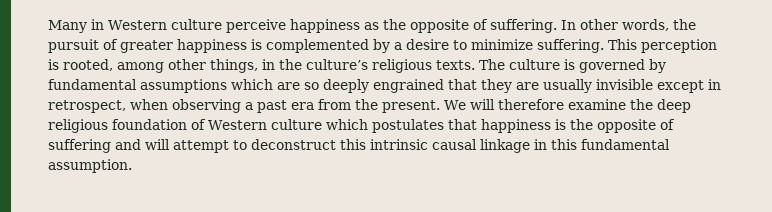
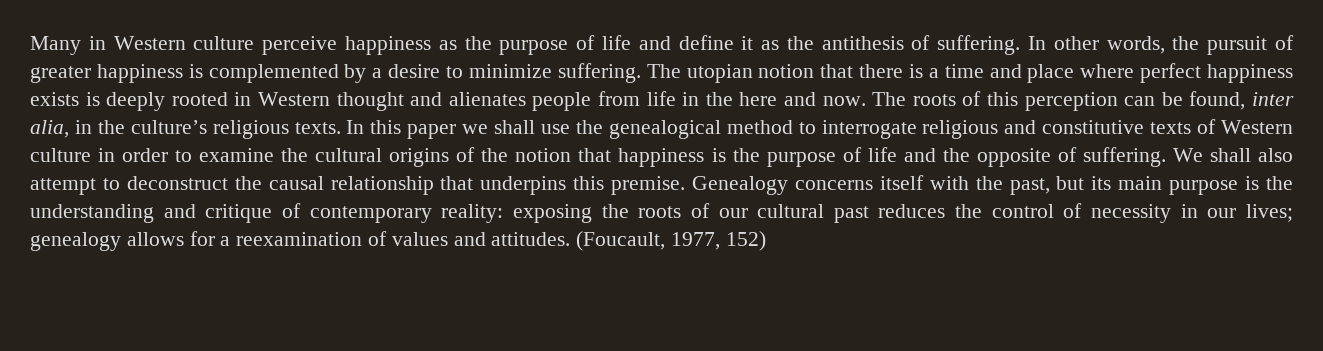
- Many in Western culture perceive happiness as the opposite of suffering.
+ Many in Western culture perceive happiness as the purpose of life and define it as the antithesis of suffering.
- This perception is rooted, among other things, in the culture’s religious texts.
+ The utopian notion that there is a time and place where perfect happiness exists is deeply rooted in Western thought and alienates people from life in the here and now. The roots of this perception can be found, inter alia, in the culture’s religious texts.
- The culture is governed by fundamental assumptions which are so deeply engrained that they are usually invisible except in retrospect, when observing a past era from the present. We will therefore examine the deep religious foundation of Western culture which postulates that happiness is the opposite of suffering and will attempt to deconstruct this intrinsic causal linkage in this fundamental assumption.
+ In this paper we shall use the genealogical method to interrogate religious and constitutive texts of Western culture in order to examine the cultural origins of the notion that happiness is the purpose of life and the opposite of suffering. We shall also attempt to deconstruct the causal relationship that underpins this premise. Genealogy concerns itself with the past, but its main purpose is the understanding and critique of contemporary reality: exposing the roots of our cultural past reduces the control of necessity in our lives; genealogy allows for a reexamination of values and attitudes. (Foucault, 1977, 152)

